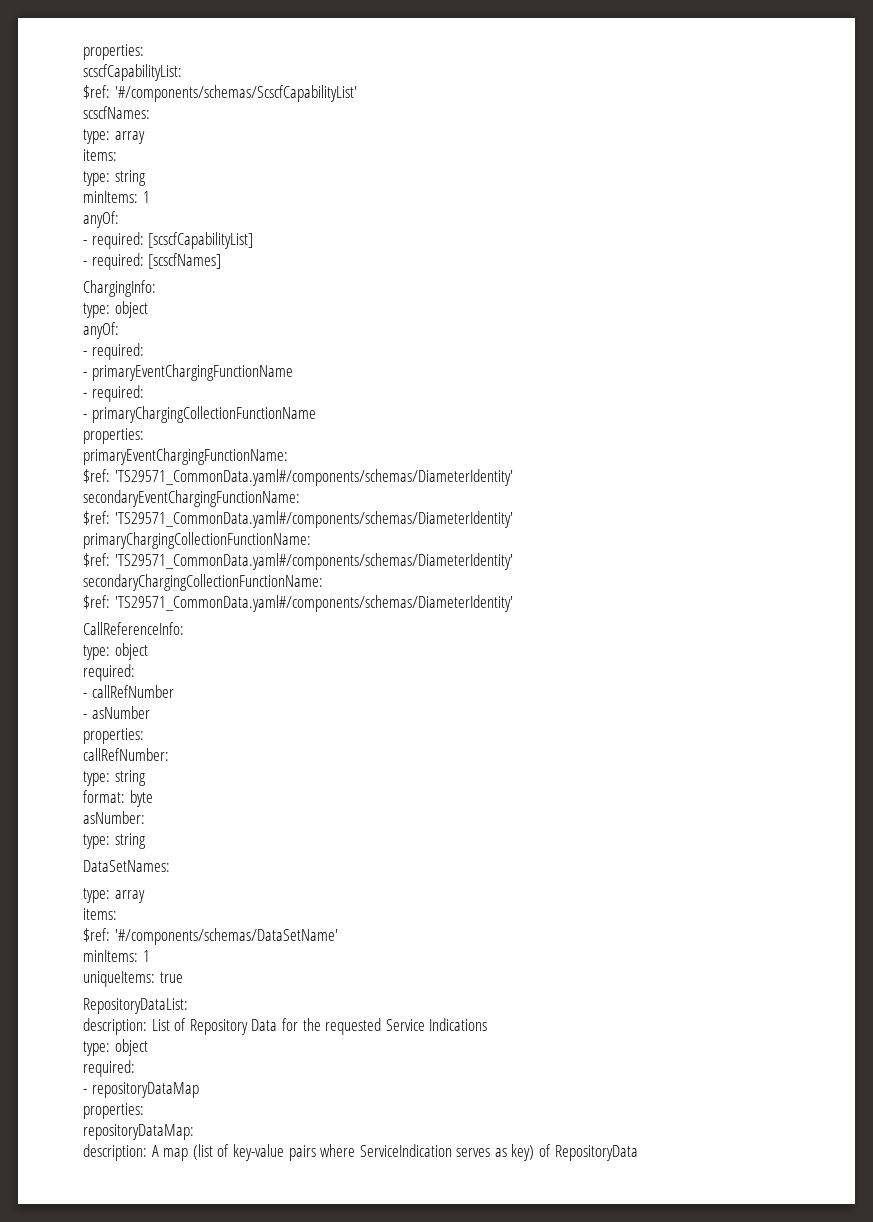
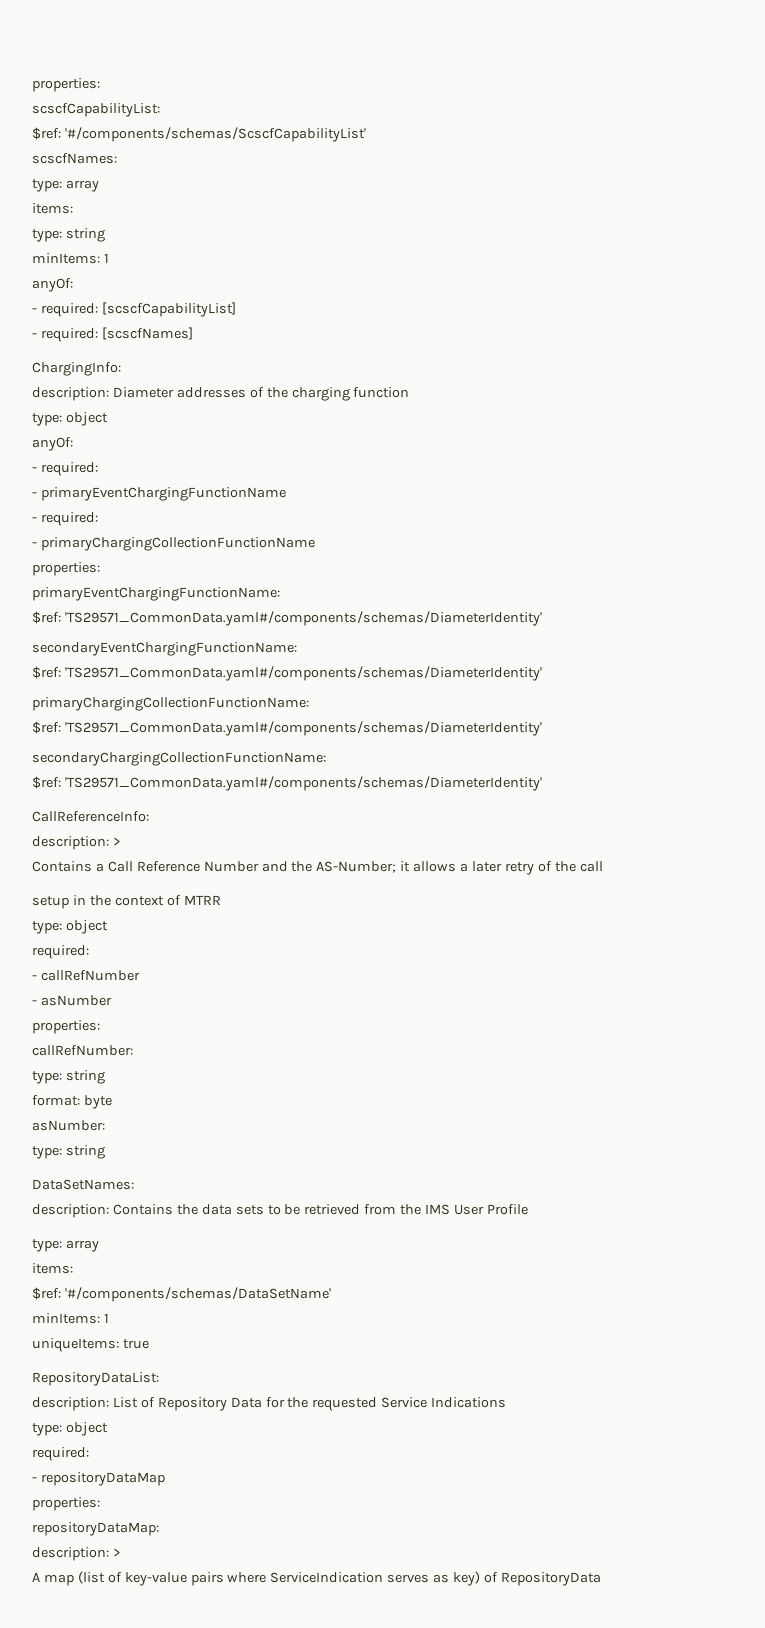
+ description: Diameter addresses of the charging function
  CallReferenceInfo:
+ description: >
+ Contains a Call Reference Number and the AS-Number; it allows a later retry of the call
+ setup in the context of MTRR
+ description: Contains the data sets to be retrieved from the IMS User Profile
  repositoryDataMap:
- description: A map (list of key-value pairs where ServiceIndication serves as key) of RepositoryData
+ description: >
+ A map (list of key-value pairs where ServiceIndication serves as key) of RepositoryData

